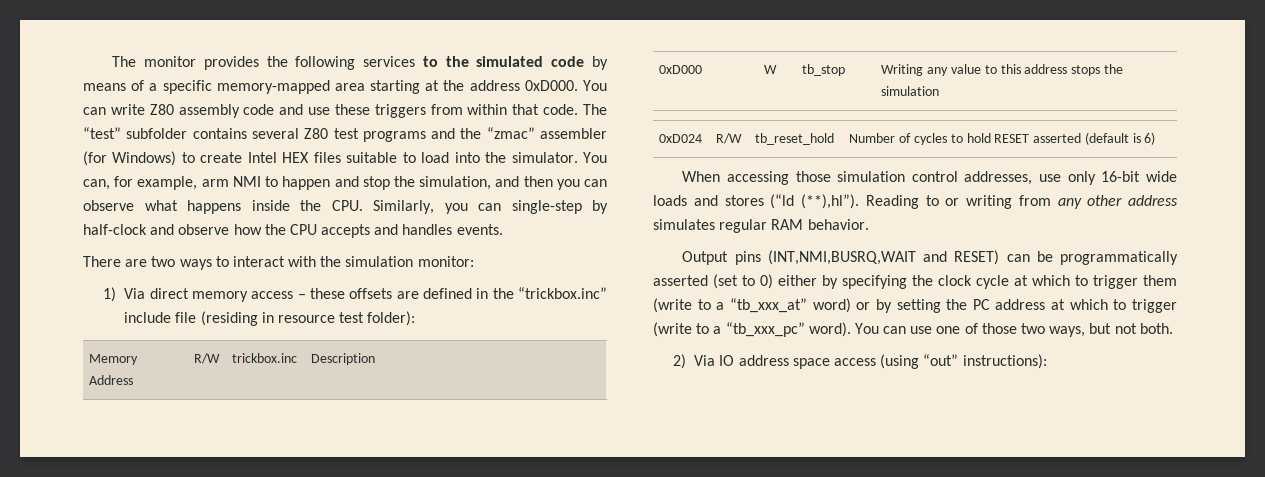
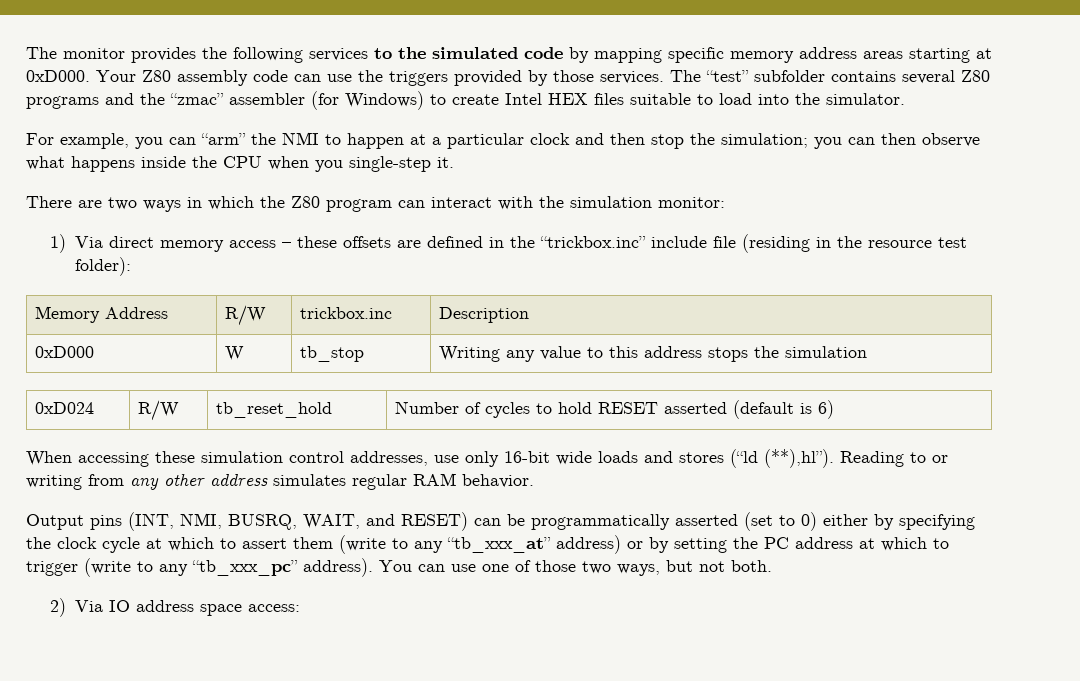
- The monitor provides the following services to the simulated code by means of a specific memory-mapped area starting at the address 0xD000. You can write Z80 assembly code and use these triggers from within that code.
+ The monitor provides the following services to the simulated code by mapping specific memory address areas starting at 0xD000. Your Z80 assembly code can use the triggers provided by those services.
- The “test” subfolder contains several Z80 test programs and the “zmac” assembler (for Windows) to create Intel HEX files suitable to load into the simulator. You can, for example, arm NMI to happen and stop the simulation, and then you can observe what happens inside the CPU. Similarly, you can single-step by half-clock and observe how the CPU accepts and handles events.
- There are two ways to interact with the simulation monitor:
+ The “test” subfolder contains several Z80 programs and the “zmac” assembler (for Windows) to create Intel HEX files suitable to load into the simulator.
+ For example, you can “arm” the NMI to happen at a particular clock and then stop the simulation; you can then observe what happens inside the CPU when you single-step it.
+ There are two ways in which the Z80 program can interact with the simulation monitor:
- 1) Via direct memory access – these offsets are defined in the “trickbox.inc” include file (residing in resource test folder):
+ 1) Via direct memory access – these offsets are defined in the “trickbox.inc” include file (residing in the resource test folder):
- When accessing those simulation control addresses, use only 16-bit wide loads and stores (“ld (**),hl”).
+ When accessing these simulation control addresses, use only 16-bit wide loads and stores (“ld (**),hl”).
- Output pins (INT,NMI,BUSRQ,WAIT and RESET) can be programmatically asserted (set to 0) either by specifying the clock cycle at which to trigger them (write to a “tb_xxx_at” word) or by setting the PC address at which to trigger (write to a “tb_xxx_pc” word).
+ Output pins (INT, NMI, BUSRQ, WAIT, and RESET) can be programmatically asserted (set to 0) either by specifying the clock cycle at which to assert them (write to any “tb_xxx_at” address) or by setting the PC address at which to trigger (write to any “tb_xxx_pc” address).
- 2) Via IO address space access (using “out” instructions):
+ 2) Via IO address space access:

